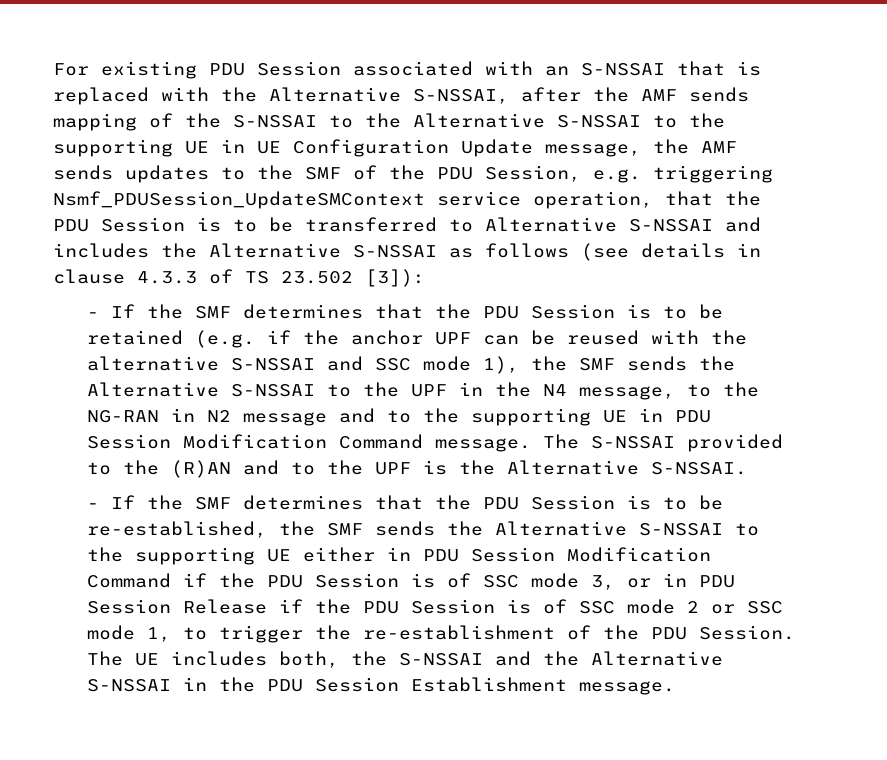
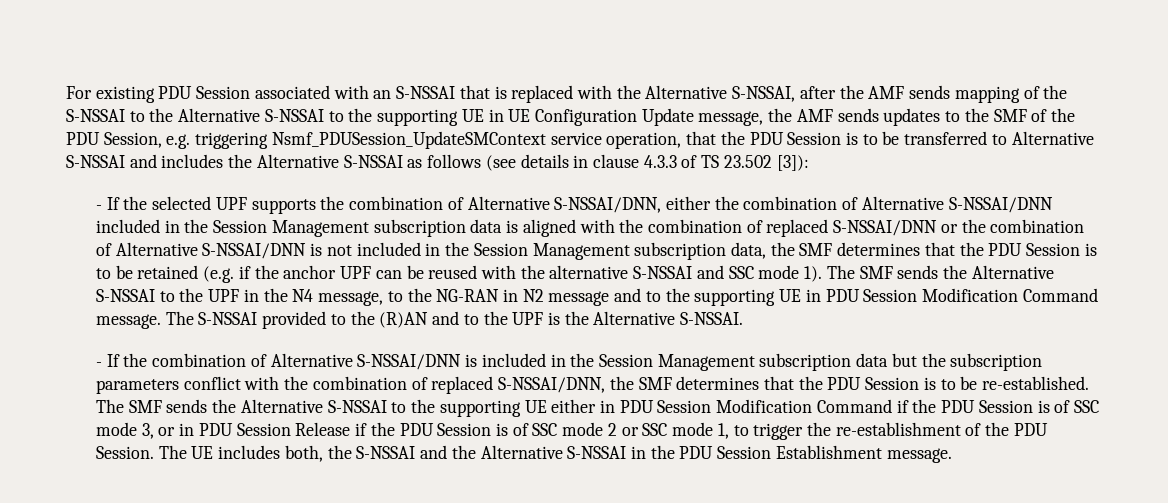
- - If the SMF determines that the PDU Session is to be retained (e.g. if the anchor UPF can be reused with the alternative S-NSSAI and SSC mode 1), the SMF sends the Alternative S-NSSAI to the UPF in the N4 message, to the NG-RAN in N2 message and to the supporting UE in PDU Session Modification Command message.
+ - If the selected UPF supports the combination of Alternative S-NSSAI/DNN, either the combination of Alternative S-NSSAI/DNN included in the Session Management subscription data is aligned with the combination of replaced S-NSSAI/DNN or the combination of Alternative S-NSSAI/DNN is not included in the Session Management subscription data, the SMF determines that the PDU Session is to be retained (e.g. if the anchor UPF can be reused with the alternative S-NSSAI and SSC mode 1). The SMF sends the Alternative S-NSSAI to the UPF in the N4 message, to the NG-RAN in N2 message and to the supporting UE in PDU Session Modification Command message.
- - If the SMF determines that the PDU Session is to be re-established, the SMF sends the Alternative S-NSSAI to the supporting UE either in PDU Session Modification Command if the PDU Session is of SSC mode 3, or in PDU Session Release if the PDU Session is of SSC mode 2 or SSC mode 1, to trigger the re-establishment of the PDU Session.
+ - If the combination of Alternative S-NSSAI/DNN is included in the Session Management subscription data but the subscription parameters conflict with the combination of replaced S-NSSAI/DNN, the SMF determines that the PDU Session is to be re-established. The SMF sends the Alternative S-NSSAI to the supporting UE either in PDU Session Modification Command if the PDU Session is of SSC mode 3, or in PDU Session Release if the PDU Session is of SSC mode 2 or SSC mode 1, to trigger the re-establishment of the PDU Session.

